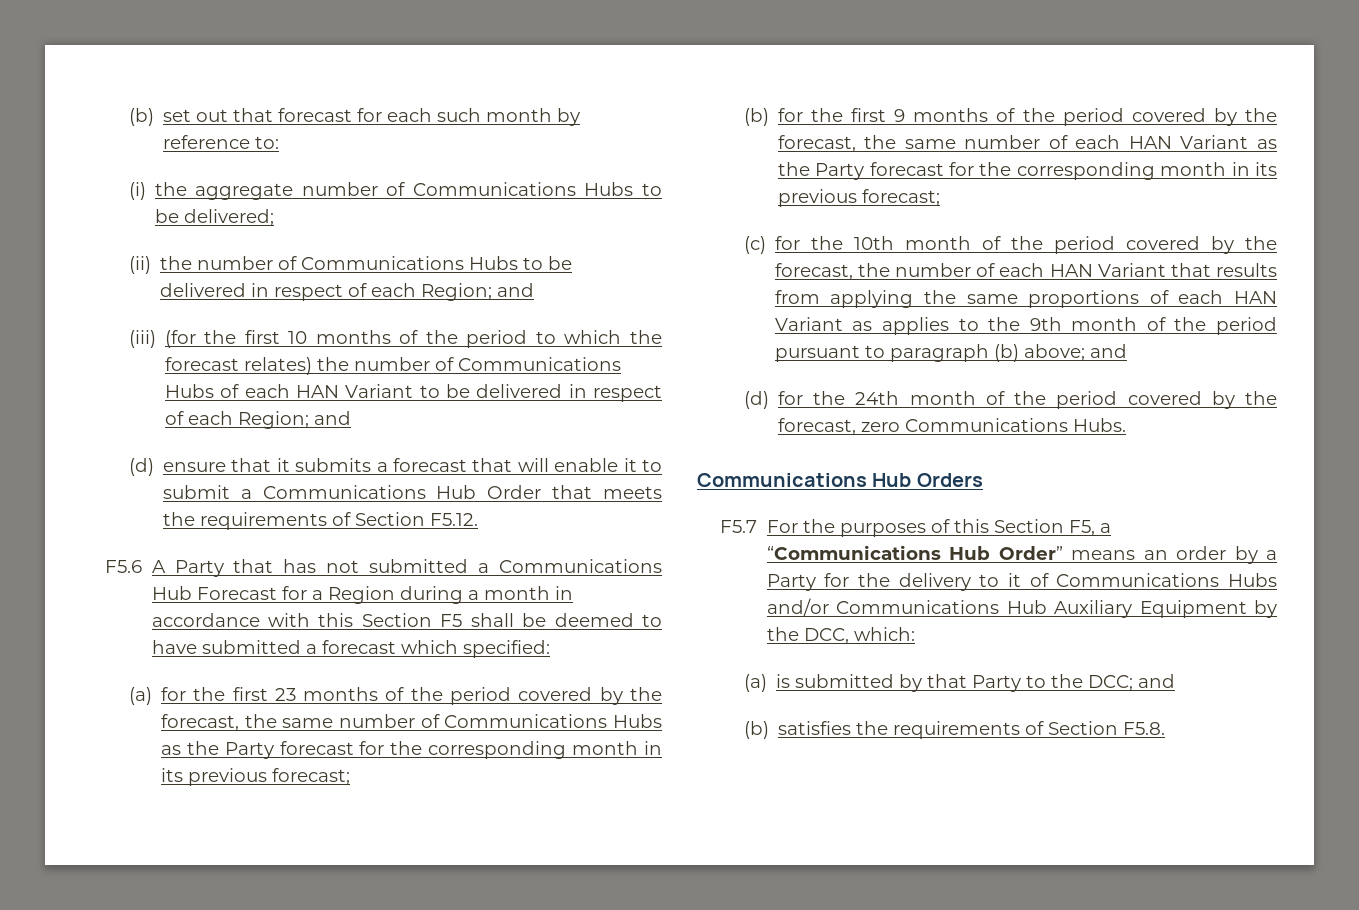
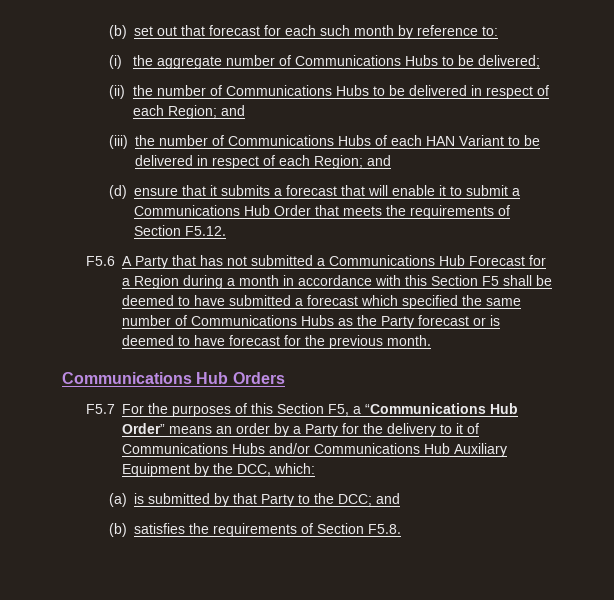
- (iii) (for the first 10 months of the period to which the forecast relates) the number of Communications Hubs of each HAN Variant to be delivered in respect of each Region; and
+ (iii) the number of Communications Hubs of each HAN Variant to be delivered in respect of each Region; and
- F5.6 A Party that has not submitted a Communications Hub Forecast for a Region during a month in accordance with this Section F5 shall be deemed to have submitted a forecast which specified:
- (a) for the first 23 months of the period covered by the forecast, the same number of Communications Hubs as the Party forecast for the corresponding month in its previous forecast;
- (b) for the first 9 months of the period covered by the forecast, the same number of each HAN Variant as the Party forecast for the corresponding month in its previous forecast;
- (c) for the 10th month of the period covered by the forecast, the number of each HAN Variant that results from applying the same proportions of each HAN Variant as applies to the 9th month of the period pursuant to paragraph (b) above; and
- (d) for the 24th month of the period covered by the forecast, zero Communications Hubs.
+ F5.6 A Party that has not submitted a Communications Hub Forecast for a Region during a month in accordance with this Section F5 shall be deemed to have submitted a forecast which specified the same number of Communications Hubs as the Party forecast or is deemed to have forecast for the previous month.

